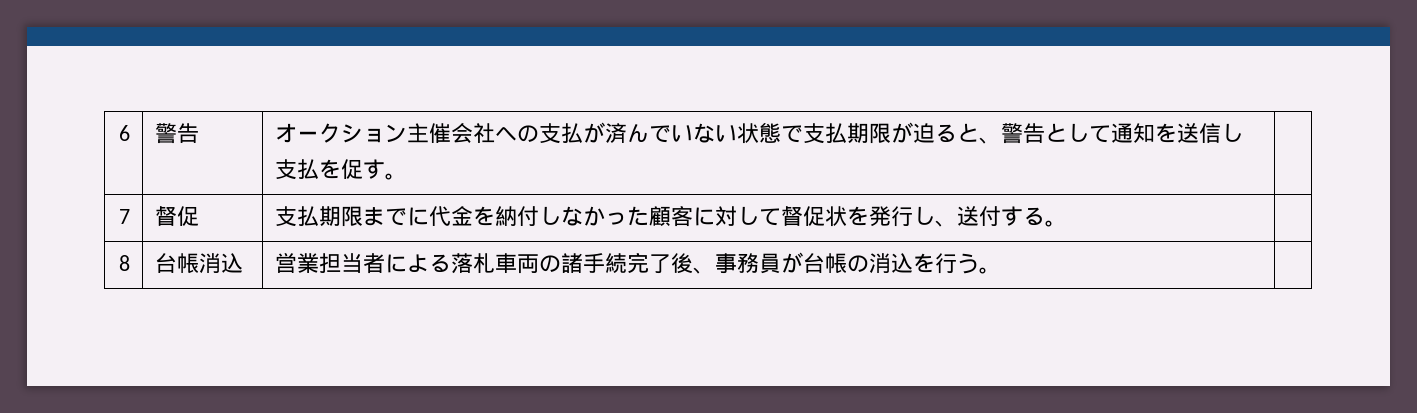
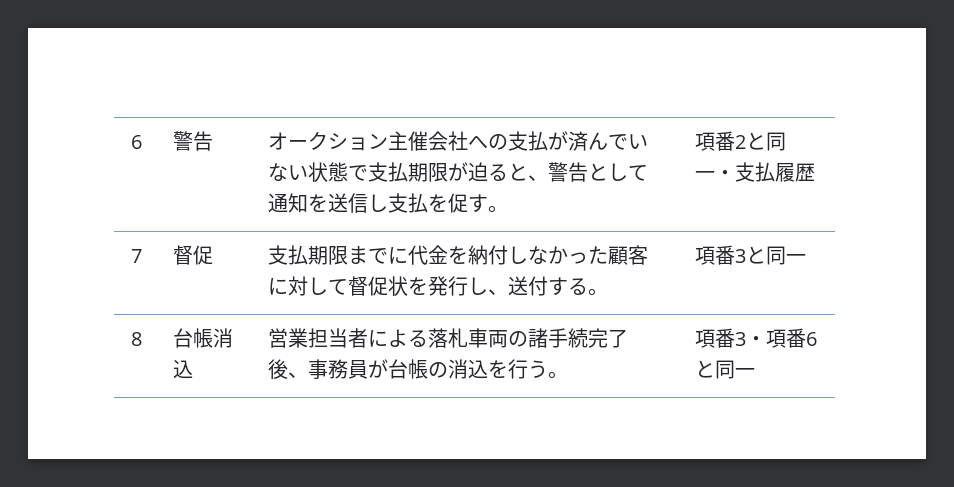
- 6 | 警告 | オークション主催会社への支払が済んでいない状態で支払期限が迫ると、警告として通知を送信し支払を促す。 |
+ 6 | 警告 | オークション主催会社への支払が済んでいない状態で支払期限が迫ると、警告として通知を送信し支払を促す。 | 項番2と同一・支払履歴
- 7 | 督促 | 支払期限までに代金を納付しなかった顧客に対して督促状を発行し、送付する。 |
+ 7 | 督促 | 支払期限までに代金を納付しなかった顧客に対して督促状を発行し、送付する。 | 項番3と同一
- 8 | 台帳消込 | 営業担当者による落札車両の諸手続完了後、事務員が台帳の消込を行う。 |
+ 8 | 台帳消込 | 営業担当者による落札車両の諸手続完了後、事務員が台帳の消込を行う。 | 項番3・項番6と同一

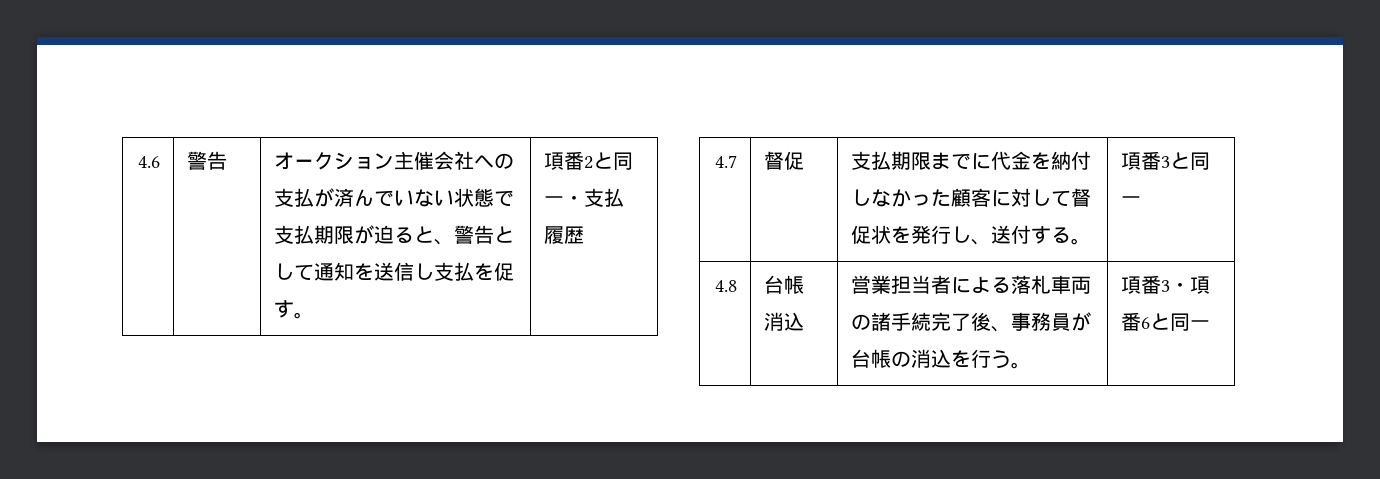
- 6 | 警告 | オークション主催会社への支払が済んでいない状態で支払期限が迫ると、警告として通知を送信し支払を促す。 | 項番2と同一・支払履歴
+ 4.6 | 警告 | オークション主催会社への支払が済んでいない状態で支払期限が迫ると、警告として通知を送信し支払を促す。 | 項番2と同一・支払履歴
- 7 | 督促 | 支払期限までに代金を納付しなかった顧客に対して督促状を発行し、送付する。 | 項番3と同一
+ 4.7 | 督促 | 支払期限までに代金を納付しなかった顧客に対して督促状を発行し、送付する。 | 項番3と同一
- 8 | 台帳消込 | 営業担当者による落札車両の諸手続完了後、事務員が台帳の消込を行う。 | 項番3・項番6と同一
+ 4.8 | 台帳消込 | 営業担当者による落札車両の諸手続完了後、事務員が台帳の消込を行う。 | 項番3・項番6と同一

